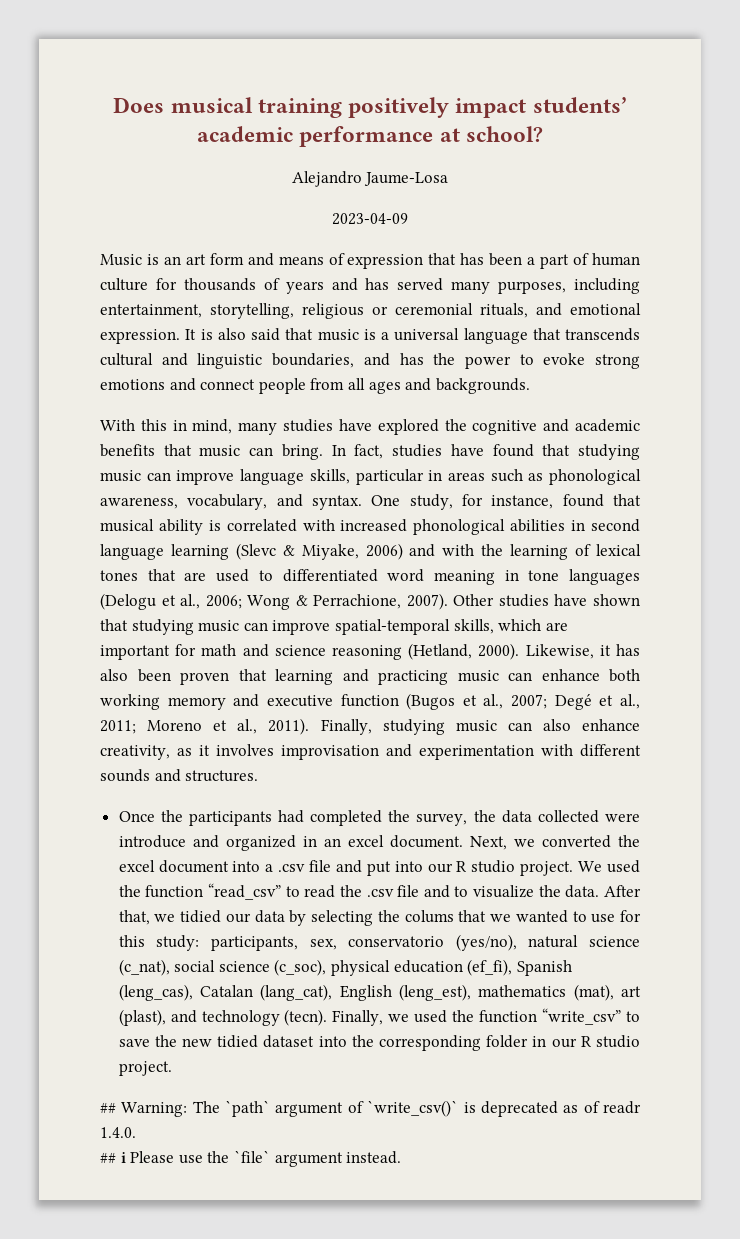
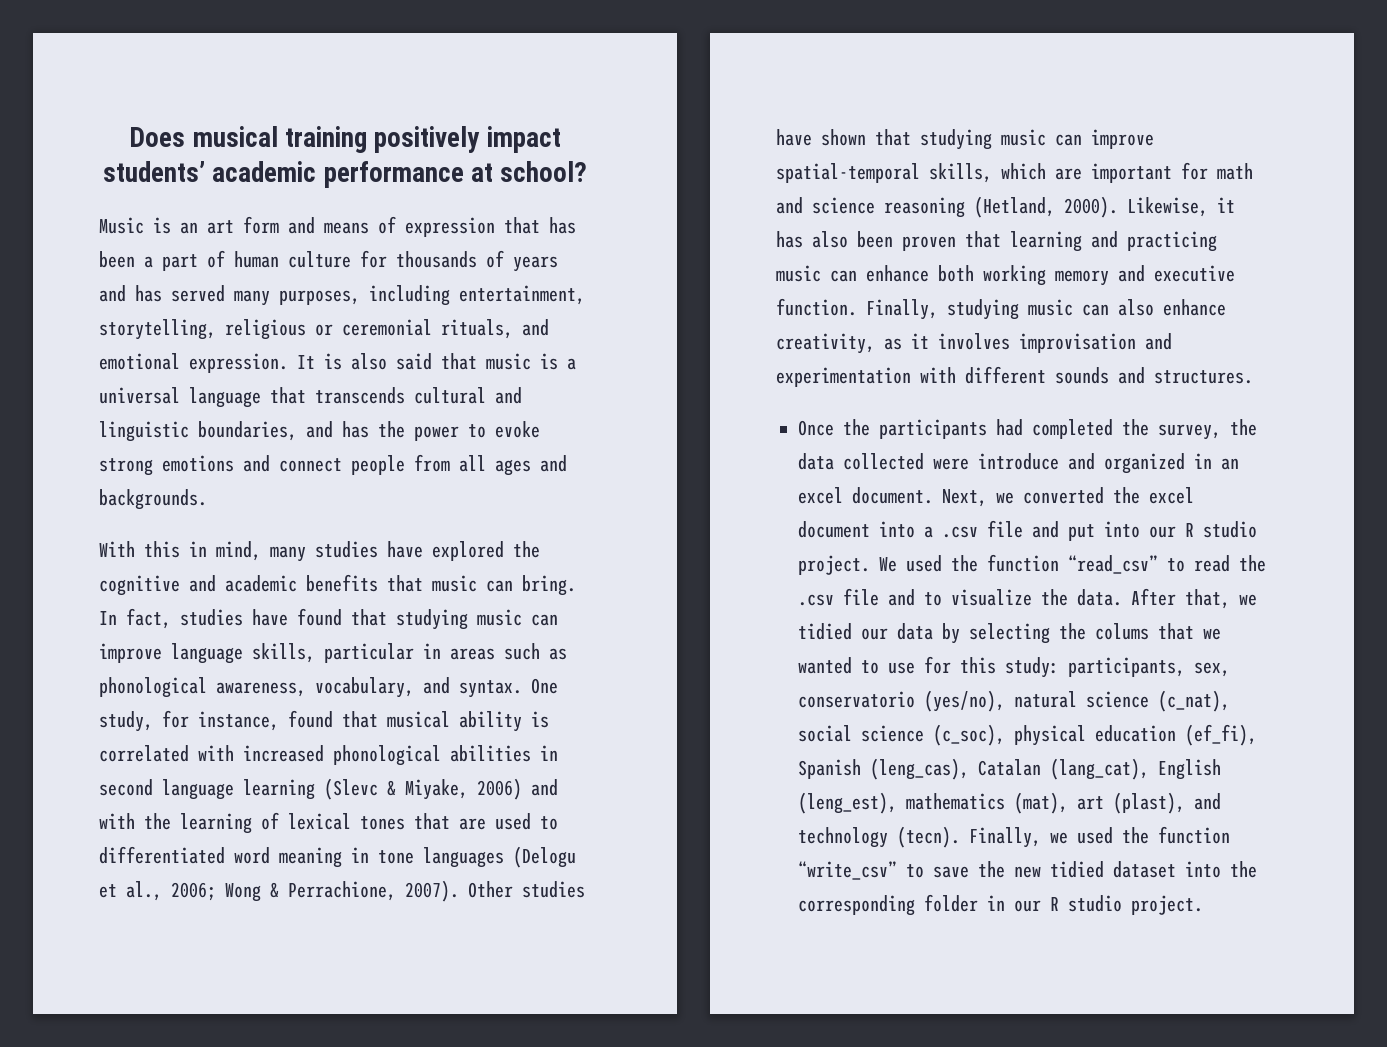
- Alejandro Jaume-Losa
- 2023-04-09
- Likewise, it has also been proven that learning and practicing music can enhance both working memory and executive function (Bugos et al., 2007; Degé et al., 2011; Moreno et al., 2011).
+ Likewise, it has also been proven that learning and practicing music can enhance both working memory and executive function.
- ## Warning: The `path` argument of `write_csv()` is deprecated as of readr 1.4.0.
- ## ℹ Please use the `file` argument instead.

